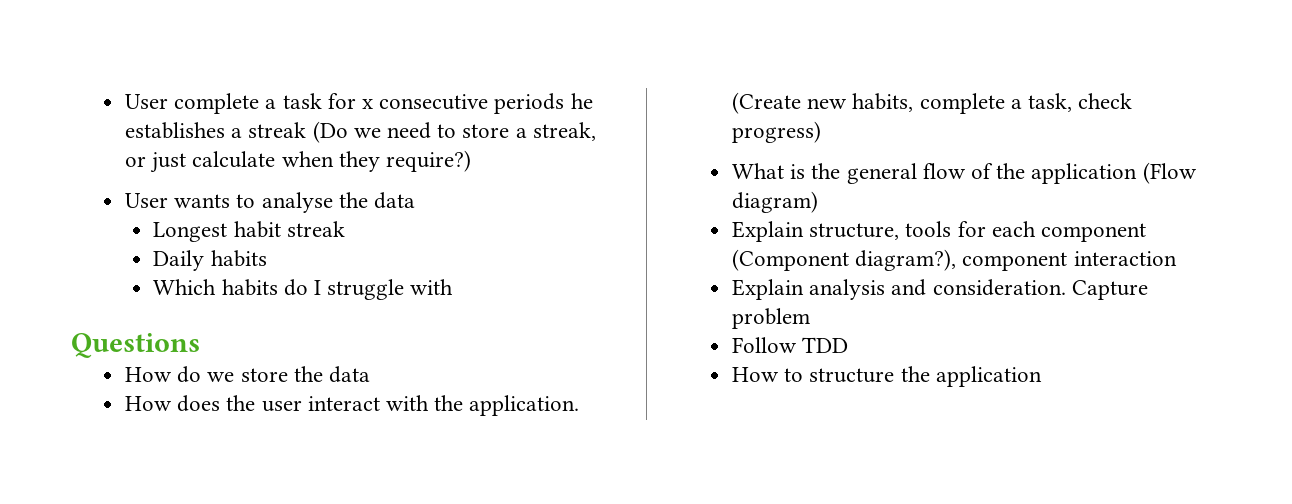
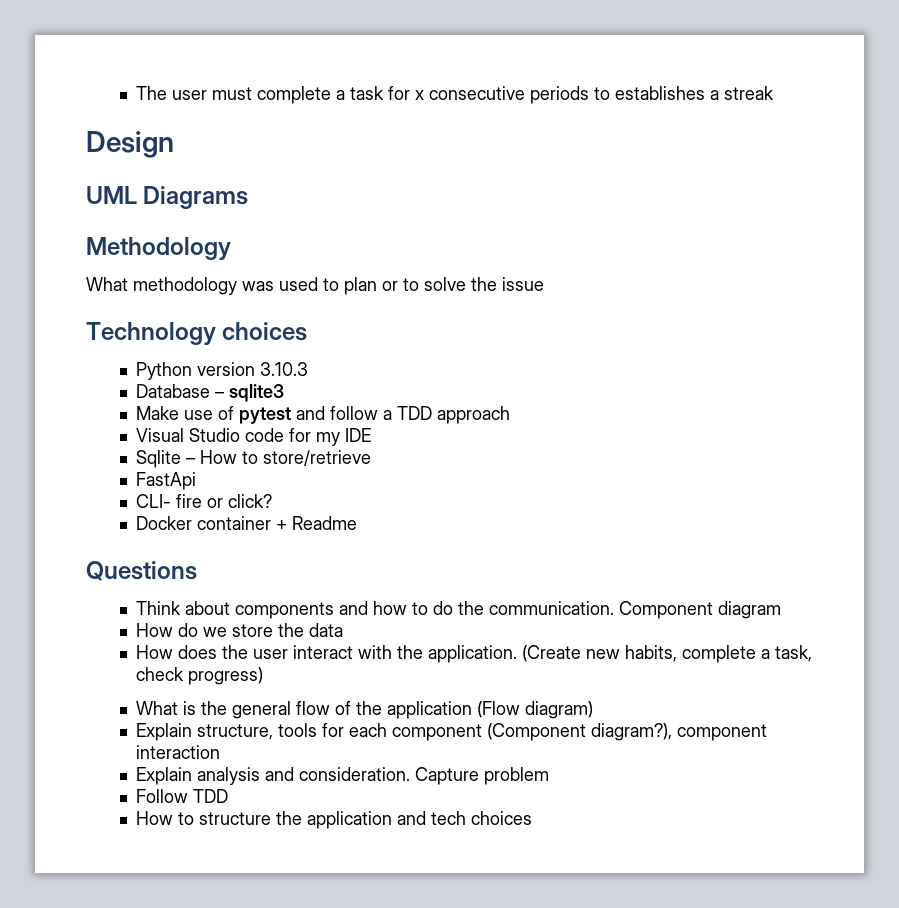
- User complete a task for x consecutive periods he establishes a streak (Do we need to store a streak, or just calculate when they require?)
- User wants to analyse the data
- Longest habit streak
- Daily habits
- Which habits do I struggle with
+ The user must complete a task for x consecutive periods to establishes a streak
+ Design
+ UML Diagrams
+ Methodology
+ What methodology was used to plan or to solve the issue
+ Technology choices
+ Python version 3.10.3
+ Database – sqlite3
+ Make use of pytest and follow a TDD approach
+ Visual Studio code for my IDE
+ Sqlite – How to store/retrieve
+ FastApi
+ CLI- fire or click?
+ Docker container + Readme
  Questions
+ Think about components and how to do the communication. Component diagram
- How to structure the application
+ How to structure the application and tech choices

